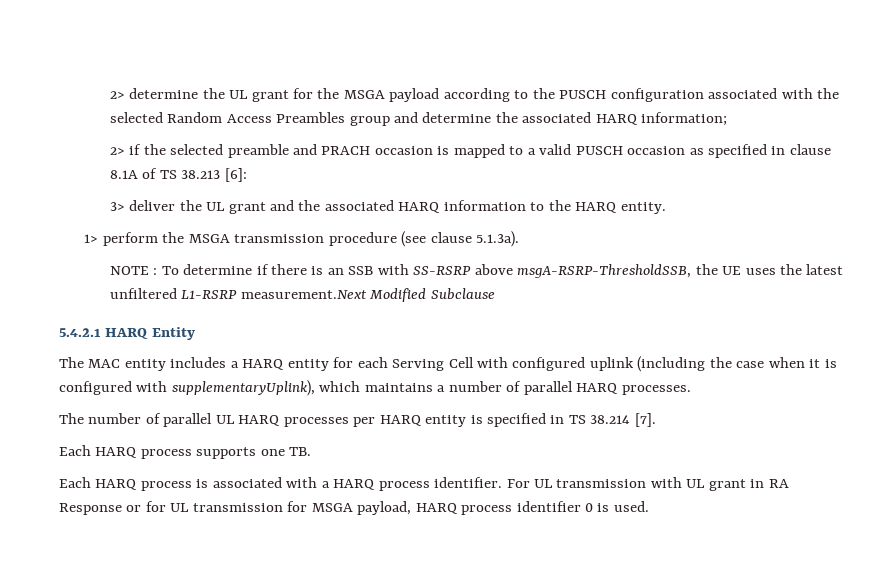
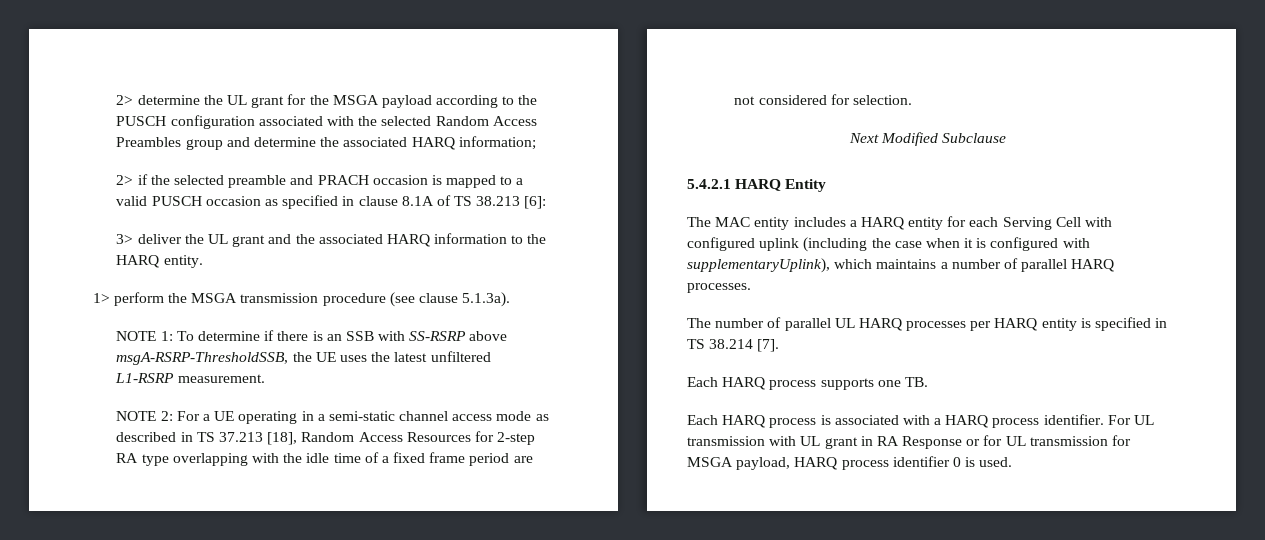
- NOTE : To determine if there is an SSB with SS-RSRP above msgA-RSRP-ThresholdSSB, the UE uses the latest unfiltered L1-RSRP measurement.Next Modified Subclause
+ NOTE 1: To determine if there is an SSB with SS-RSRP above msgA-RSRP-ThresholdSSB, the UE uses the latest unfiltered L1-RSRP measurement.
+ NOTE 2: For a UE operating in a semi-static channel access mode as described in TS 37.213 [18], Random Access Resources for 2-step RA type overlapping with the idle time of a fixed frame period are not considered for selection.
+ Next Modified Subclause

